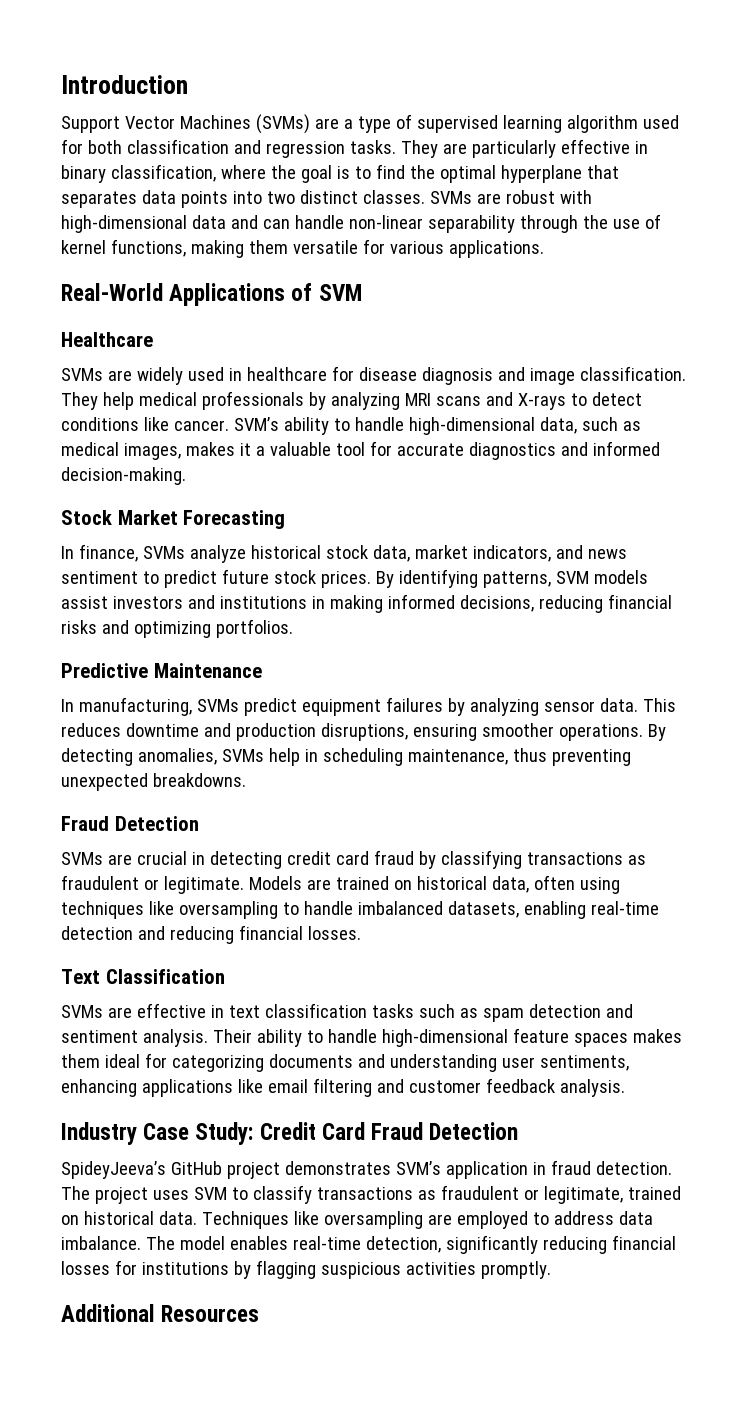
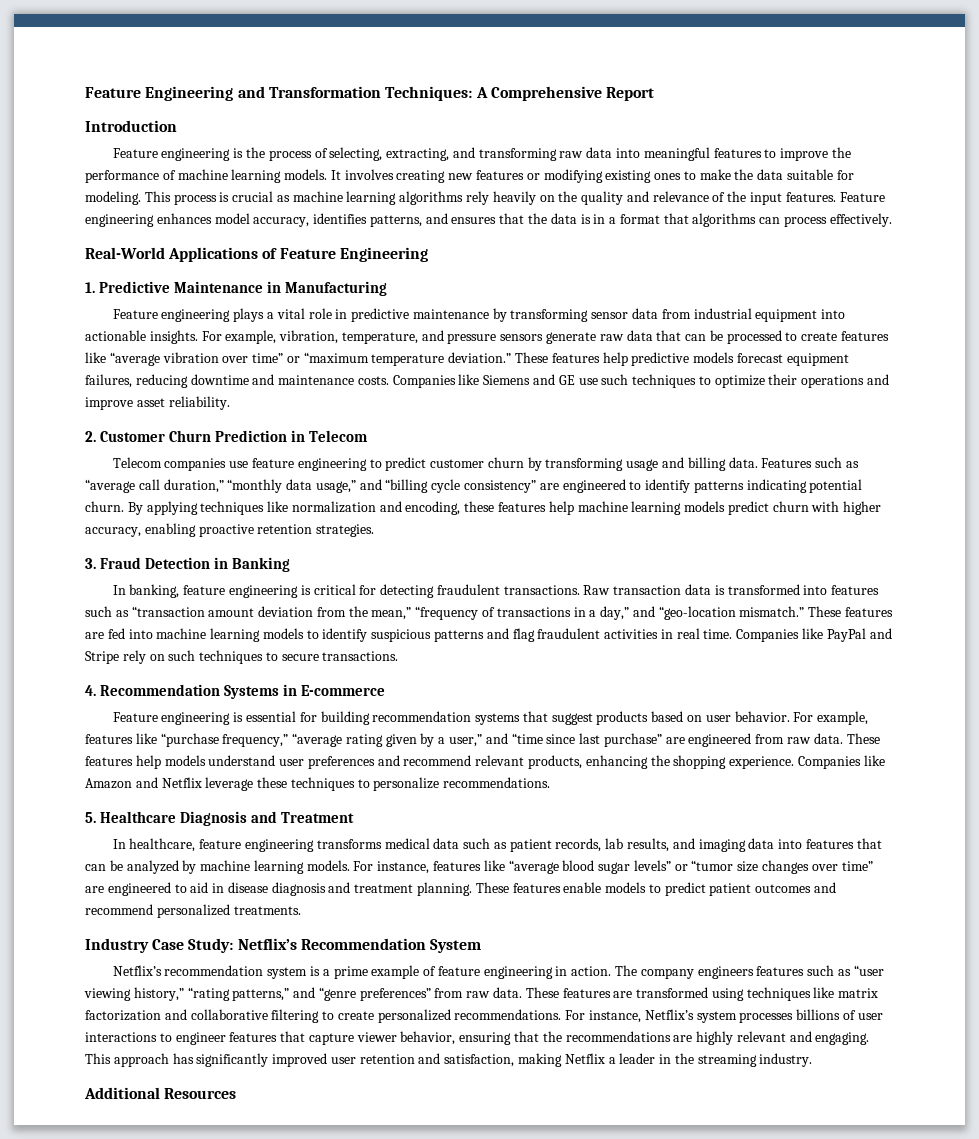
+ Feature Engineering and Transformation Techniques: A Comprehensive Report
  Introduction
- Support Vector Machines (SVMs) are a type of supervised learning algorithm used for both classification and regression tasks. They are particularly effective in binary classification, where the goal is to find the optimal hyperplane that separates data points into two distinct classes. SVMs are robust with high-dimensional data and can handle non-linear separability through the use of kernel functions, making them versatile for various applications.
- Real-World Applications of SVM
- Healthcare
- SVMs are widely used in healthcare for disease diagnosis and image classification. They help medical professionals by analyzing MRI scans and X-rays to detect conditions like cancer. SVM’s ability to handle high-dimensional data, such as medical images, makes it a valuable tool for accurate diagnostics and informed decision-making.
- Stock Market Forecasting
- In finance, SVMs analyze historical stock data, market indicators, and news sentiment to predict future stock prices. By identifying patterns, SVM models assist investors and institutions in making informed decisions, reducing financial risks and optimizing portfolios.
- Predictive Maintenance
- In manufacturing, SVMs predict equipment failures by analyzing sensor data. This reduces downtime and production disruptions, ensuring smoother operations. By detecting anomalies, SVMs help in scheduling maintenance, thus preventing unexpected breakdowns.
- Fraud Detection
- SVMs are crucial in detecting credit card fraud by classifying transactions as fraudulent or legitimate. Models are trained on historical data, often using techniques like oversampling to handle imbalanced datasets, enabling real-time detection and reducing financial losses.
- Text Classification
- SVMs are effective in text classification tasks such as spam detection and sentiment analysis. Their ability to handle high-dimensional feature spaces makes them ideal for categorizing documents and understanding user sentiments, enhancing applications like email filtering and customer feedback analysis.
- Industry Case Study: Credit Card Fraud Detection
- SpideyJeeva’s GitHub project demonstrates SVM’s application in fraud detection. The project uses SVM to classify transactions as fraudulent or legitimate, trained on historical data. Techniques like oversampling are employed to address data imbalance. The model enables real-time detection, significantly reducing financial losses for institutions by flagging suspicious activities promptly.
+ Feature engineering is the process of selecting, extracting, and transforming raw data into meaningful features to improve the performance of machine learning models. It involves creating new features or modifying existing ones to make the data suitable for modeling. This process is crucial as machine learning algorithms rely heavily on the quality and relevance of the input features. Feature engineering enhances model accuracy, identifies patterns, and ensures that the data is in a format that algorithms can process effectively.
+ Real-World Applications of Feature Engineering
+ 1. Predictive Maintenance in Manufacturing
+ Feature engineering plays a vital role in predictive maintenance by transforming sensor data from industrial equipment into actionable insights. For example, vibration, temperature, and pressure sensors generate raw data that can be processed to create features like “average vibration over time” or “maximum temperature deviation.” These features help predictive models forecast equipment failures, reducing downtime and maintenance costs. Companies like Siemens and GE use such techniques to optimize their operations and improve asset reliability.
+ 2. Customer Churn Prediction in Telecom
+ Telecom companies use feature engineering to predict customer churn by transforming usage and billing data. Features such as “average call duration,” “monthly data usage,” and “billing cycle consistency” are engineered to identify patterns indicating potential churn. By applying techniques like normalization and encoding, these features help machine learning models predict churn with higher accuracy, enabling proactive retention strategies.
+ 3. Fraud Detection in Banking
+ In banking, feature engineering is critical for detecting fraudulent transactions. Raw transaction data is transformed into features such as “transaction amount deviation from the mean,” “frequency of transactions in a day,” and “geo-location mismatch.” These features are fed into machine learning models to identify suspicious patterns and flag fraudulent activities in real time. Companies like PayPal and Stripe rely on such techniques to secure transactions.
+ 4. Recommendation Systems in E-commerce
+ Feature engineering is essential for building recommendation systems that suggest products based on user behavior. For example, features like “purchase frequency,” “average rating given by a user,” and “time since last purchase” are engineered from raw data. These features help models understand user preferences and recommend relevant products, enhancing the shopping experience. Companies like Amazon and Netflix leverage these techniques to personalize recommendations.
+ 5. Healthcare Diagnosis and Treatment
+ In healthcare, feature engineering transforms medical data such as patient records, lab results, and imaging data into features that can be analyzed by machine learning models. For instance, features like “average blood sugar levels” or “tumor size changes over time” are engineered to aid in disease diagnosis and treatment planning. These features enable models to predict patient outcomes and recommend personalized treatments.
+ Industry Case Study: Netflix’s Recommendation System
+ Netflix’s recommendation system is a prime example of feature engineering in action. The company engineers features such as “user viewing history,” “rating patterns,” and “genre preferences” from raw data. These features are transformed using techniques like matrix factorization and collaborative filtering to create personalized recommendations. For instance, Netflix’s system processes billions of user interactions to engineer features that capture viewer behavior, ensuring that the recommendations are highly relevant and engaging. This approach has significantly improved user retention and satisfaction, making Netflix a leader in the streaming industry.

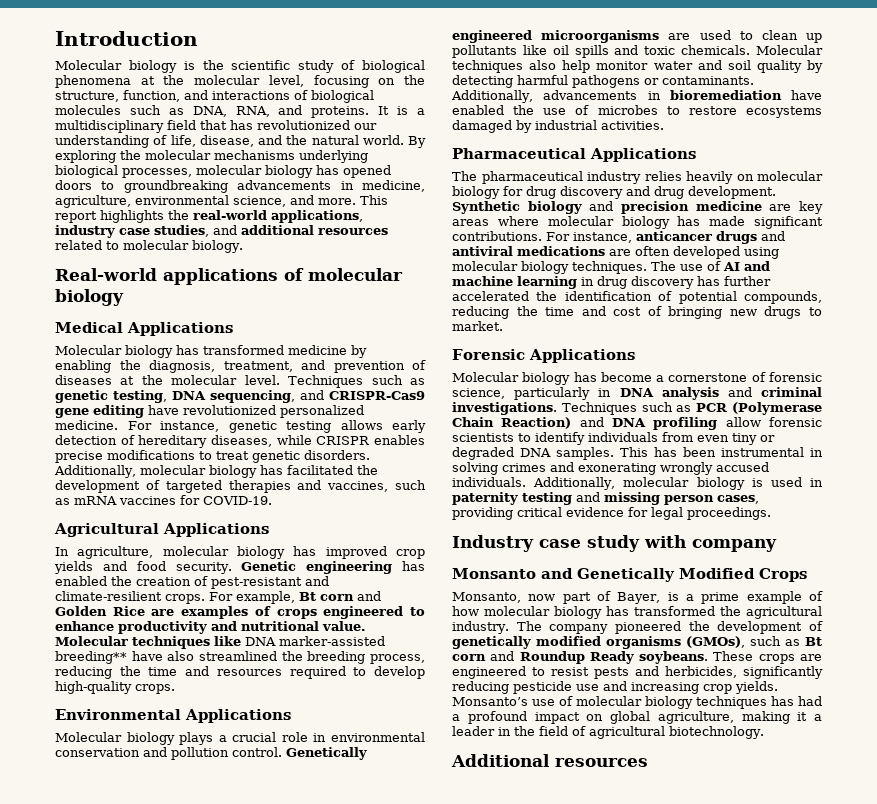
- Feature Engineering and Transformation Techniques: A Comprehensive Report
  Introduction
- Feature engineering is the process of selecting, extracting, and transforming raw data into meaningful features to improve the performance of machine learning models. It involves creating new features or modifying existing ones to make the data suitable for modeling. This process is crucial as machine learning algorithms rely heavily on the quality and relevance of the input features. Feature engineering enhances model accuracy, identifies patterns, and ensures that the data is in a format that algorithms can process effectively.
- Real-World Applications of Feature Engineering
- 1. Predictive Maintenance in Manufacturing
- Feature engineering plays a vital role in predictive maintenance by transforming sensor data from industrial equipment into actionable insights. For example, vibration, temperature, and pressure sensors generate raw data that can be processed to create features like “average vibration over time” or “maximum temperature deviation.” These features help predictive models forecast equipment failures, reducing downtime and maintenance costs. Companies like Siemens and GE use such techniques to optimize their operations and improve asset reliability.
- 2. Customer Churn Prediction in Telecom
- Telecom companies use feature engineering to predict customer churn by transforming usage and billing data. Features such as “average call duration,” “monthly data usage,” and “billing cycle consistency” are engineered to identify patterns indicating potential churn. By applying techniques like normalization and encoding, these features help machine learning models predict churn with higher accuracy, enabling proactive retention strategies.
- 3. Fraud Detection in Banking
- In banking, feature engineering is critical for detecting fraudulent transactions. Raw transaction data is transformed into features such as “transaction amount deviation from the mean,” “frequency of transactions in a day,” and “geo-location mismatch.” These features are fed into machine learning models to identify suspicious patterns and flag fraudulent activities in real time. Companies like PayPal and Stripe rely on such techniques to secure transactions.
- 4. Recommendation Systems in E-commerce
- Feature engineering is essential for building recommendation systems that suggest products based on user behavior. For example, features like “purchase frequency,” “average rating given by a user,” and “time since last purchase” are engineered from raw data. These features help models understand user preferences and recommend relevant products, enhancing the shopping experience. Companies like Amazon and Netflix leverage these techniques to personalize recommendations.
- 5. Healthcare Diagnosis and Treatment
- In healthcare, feature engineering transforms medical data such as patient records, lab results, and imaging data into features that can be analyzed by machine learning models. For instance, features like “average blood sugar levels” or “tumor size changes over time” are engineered to aid in disease diagnosis and treatment planning. These features enable models to predict patient outcomes and recommend personalized treatments.
- Industry Case Study: Netflix’s Recommendation System
- Netflix’s recommendation system is a prime example of feature engineering in action. The company engineers features such as “user viewing history,” “rating patterns,” and “genre preferences” from raw data. These features are transformed using techniques like matrix factorization and collaborative filtering to create personalized recommendations. For instance, Netflix’s system processes billions of user interactions to engineer features that capture viewer behavior, ensuring that the recommendations are highly relevant and engaging. This approach has significantly improved user retention and satisfaction, making Netflix a leader in the streaming industry.
+ Molecular biology is the scientific study of biological phenomena at the molecular level, focusing on the structure, function, and interactions of biological molecules such as DNA, RNA, and proteins. It is a multidisciplinary field that has revolutionized our understanding of life, disease, and the natural world. By exploring the molecular mechanisms underlying biological processes, molecular biology has opened doors to groundbreaking advancements in medicine, agriculture, environmental science, and more. This report highlights the real-world applications, industry case studies, and additional resources related to molecular biology.
+ Real-world applications of molecular biology
+ Medical Applications
+ Molecular biology has transformed medicine by enabling the diagnosis, treatment, and prevention of diseases at the molecular level. Techniques such as genetic testing, DNA sequencing, and CRISPR-Cas9 gene editing have revolutionized personalized medicine. For instance, genetic testing allows early detection of hereditary diseases, while CRISPR enables precise modifications to treat genetic disorders. Additionally, molecular biology has facilitated the development of targeted therapies and vaccines, such as mRNA vaccines for COVID-19.
+ Agricultural Applications
+ In agriculture, molecular biology has improved crop yields and food security. Genetic engineering has enabled the creation of pest-resistant and climate-resilient crops. For example, Bt corn and Golden Rice are examples of crops engineered to enhance productivity and nutritional value. Molecular techniques like DNA marker-assisted breeding** have also streamlined the breeding process, reducing the time and resources required to develop high-quality crops.
+ Environmental Applications
+ Molecular biology plays a crucial role in environmental conservation and pollution control. Genetically engineered microorganisms are used to clean up pollutants like oil spills and toxic chemicals. Molecular techniques also help monitor water and soil quality by detecting harmful pathogens or contaminants. Additionally, advancements in bioremediation have enabled the use of microbes to restore ecosystems damaged by industrial activities.
+ Pharmaceutical Applications
+ The pharmaceutical industry relies heavily on molecular biology for drug discovery and drug development. Synthetic biology and precision medicine are key areas where molecular biology has made significant contributions. For instance, anticancer drugs and antiviral medications are often developed using molecular biology techniques. The use of AI and machine learning in drug discovery has further accelerated the identification of potential compounds, reducing the time and cost of bringing new drugs to market.
+ Forensic Applications
+ Molecular biology has become a cornerstone of forensic science, particularly in DNA analysis and criminal investigations. Techniques such as PCR (Polymerase Chain Reaction) and DNA profiling allow forensic scientists to identify individuals from even tiny or degraded DNA samples. This has been instrumental in solving crimes and exonerating wrongly accused individuals. Additionally, molecular biology is used in paternity testing and missing person cases, providing critical evidence for legal proceedings.
+ Industry case study with company
+ Monsanto and Genetically Modified Crops
+ Monsanto, now part of Bayer, is a prime example of how molecular biology has transformed the agricultural industry. The company pioneered the development of genetically modified organisms (GMOs), such as Bt corn and Roundup Ready soybeans. These crops are engineered to resist pests and herbicides, significantly reducing pesticide use and increasing crop yields. Monsanto’s use of molecular biology techniques has had a profound impact on global agriculture, making it a leader in the field of agricultural biotechnology.
- Additional Resources
+ Additional resources

